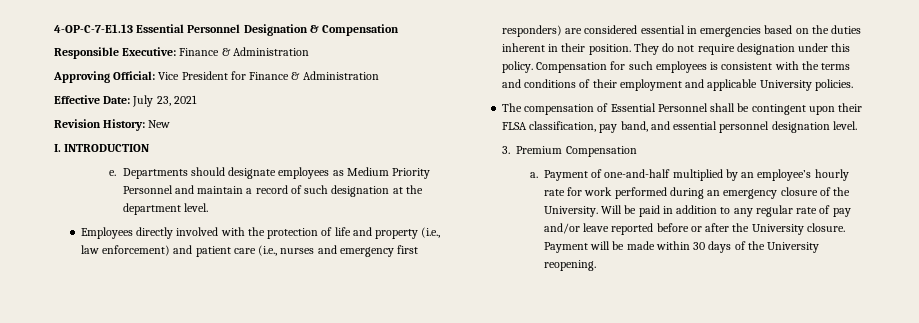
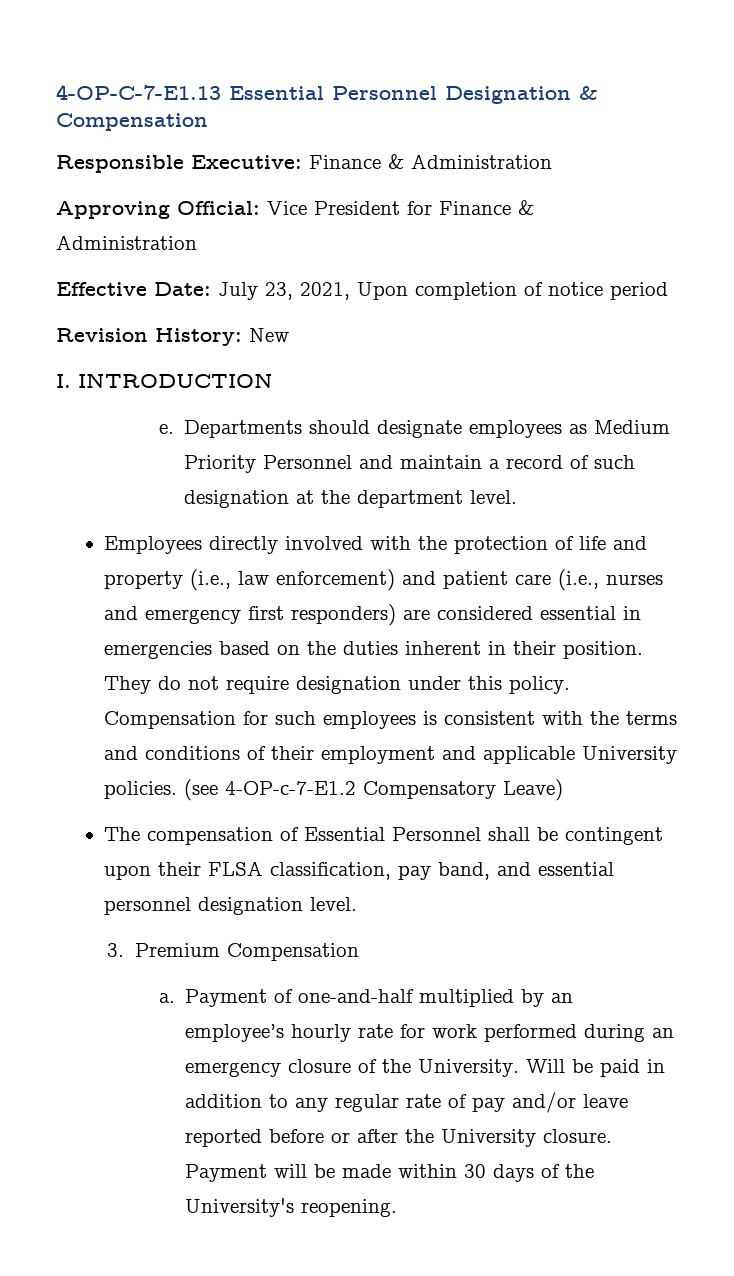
- Effective Date: July 23, 2021
+ Effective Date: July 23, 2021, Upon completion of notice period
+ (see 4-OP-c-7-E1.2 Compensatory Leave)
- Payment will be made within 30 days of the University reopening.
+ Payment will be made within 30 days of the University's reopening.

